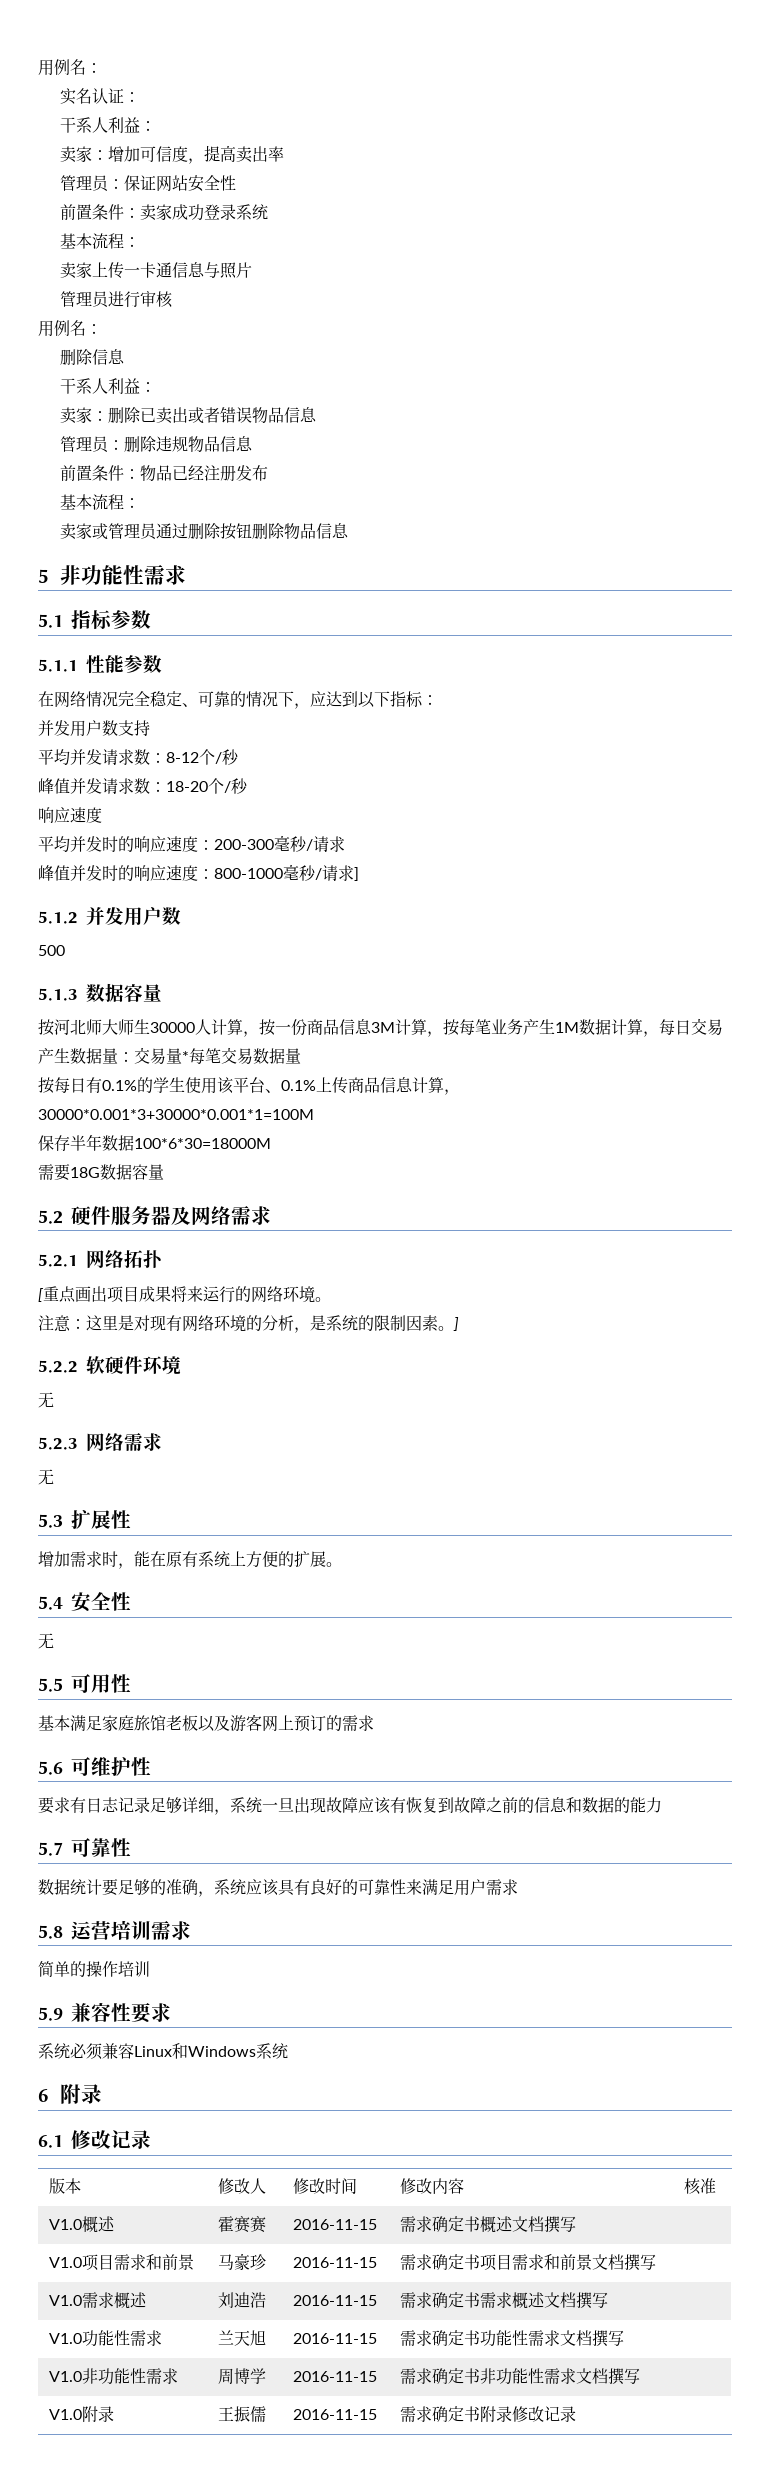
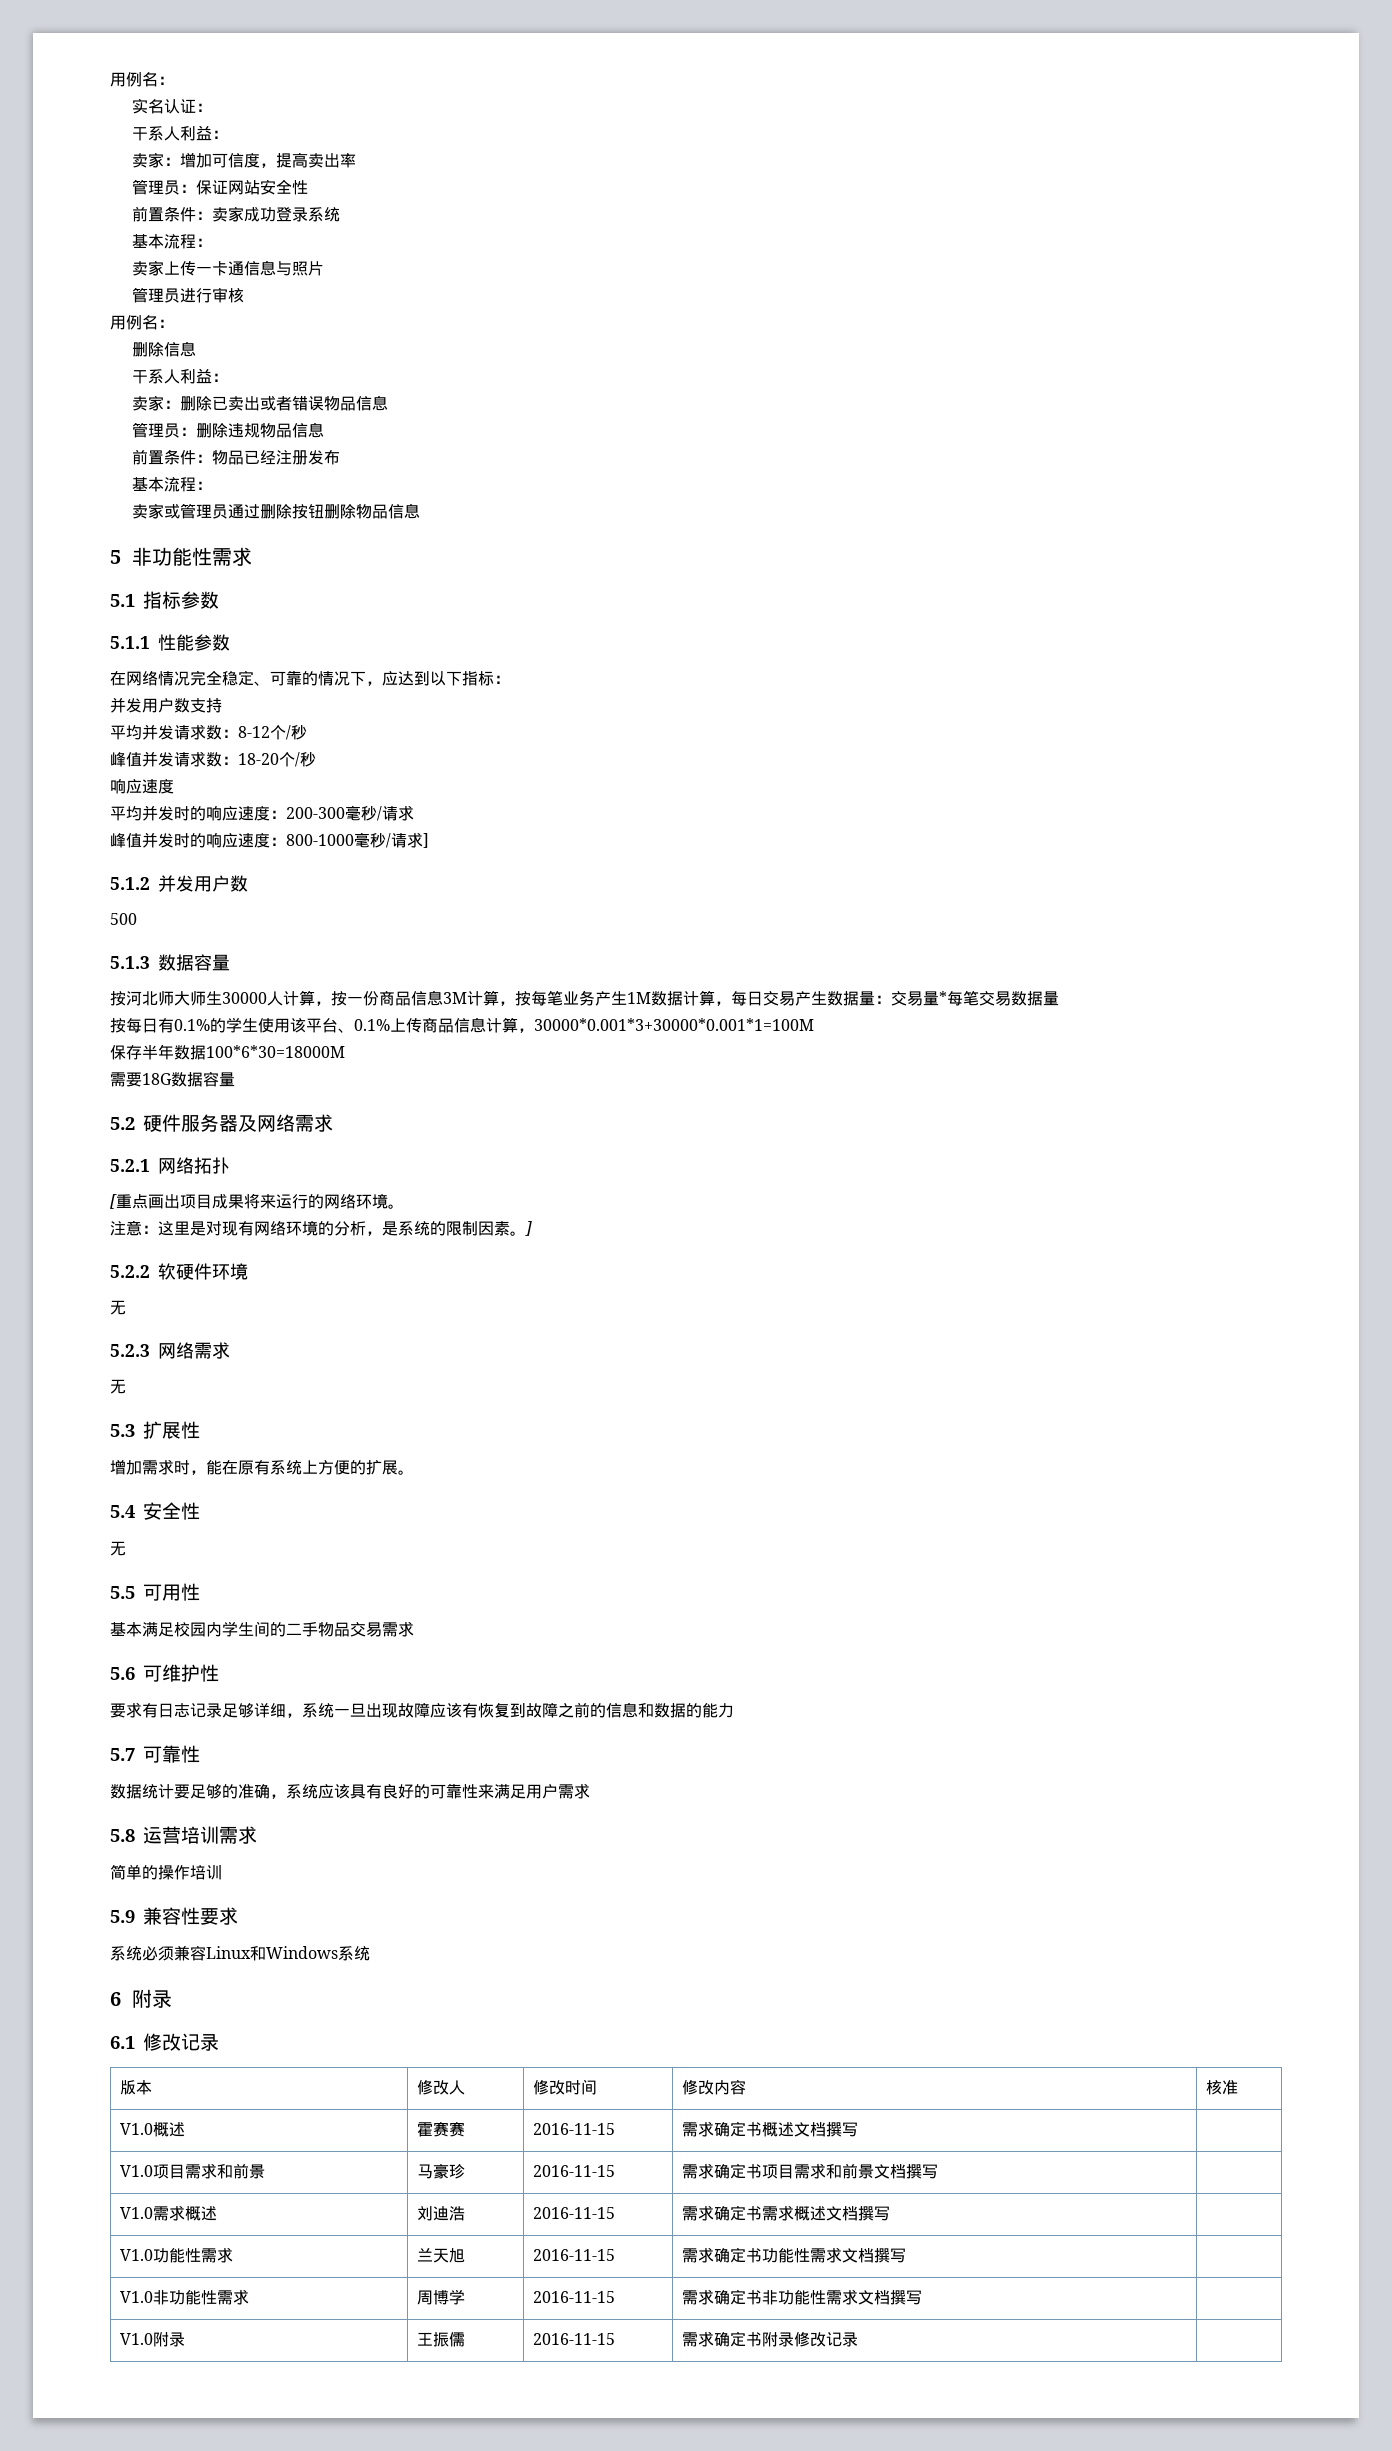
- 基本满足家庭旅馆老板以及游客网上预订的需求
+ 基本满足校园内学生间的二手物品交易需求

